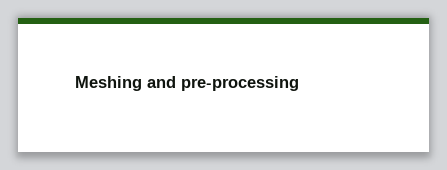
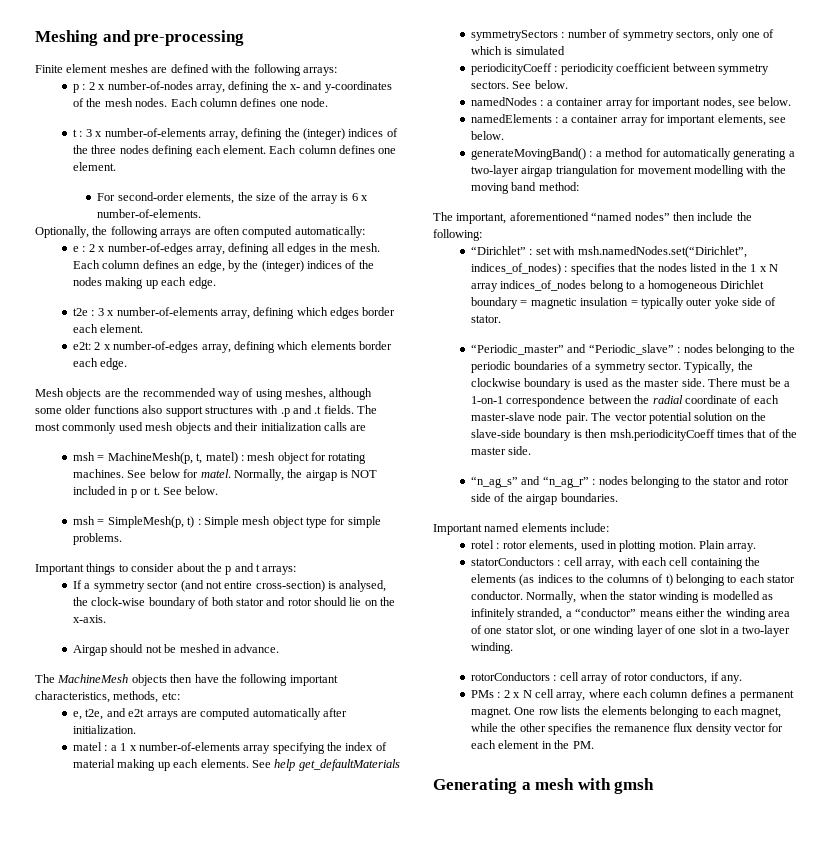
+ Finite element meshes are defined with the following arrays:
+ p : 2 x number-of-nodes array, defining the x- and y-coordinates of the mesh nodes. Each column defines one node.
+ t : 3 x number-of-elements array, defining the (integer) indices of the three nodes defining each element. Each column defines one element.
+ For second-order elements, the size of the array is 6 x number-of-elements.
+ Optionally, the following arrays are often computed automatically:
+ e : 2 x number-of-edges array, defining all edges in the mesh. Each column defines an edge, by the (integer) indices of the nodes making up each edge.
+ t2e : 3 x number-of-elements array, defining which edges border each element.
+ e2t: 2 x number-of-edges array, defining which elements border each edge.
+ Mesh objects are the recommended way of using meshes, although some older functions also support structures with .p and .t fields. The most commonly used mesh objects and their initialization calls are
+ msh = MachineMesh(p, t, matel) : mesh object for rotating machines. See below for matel. Normally, the airgap is NOT included in p or t. See below.
+ msh = SimpleMesh(p, t) : Simple mesh object type for simple problems.
+ Important things to consider about the p and t arrays:
+ If a symmetry sector (and not entire cross-section) is analysed, the clock-wise boundary of both stator and rotor should lie on the x-axis.
+ Airgap should not be meshed in advance.
+ The MachineMesh objects then have the following important characteristics, methods, etc:
+ e, t2e, and e2t arrays are computed automatically after initialization.
+ matel : a 1 x number-of-elements array specifying the index of material making up each elements. See help get_defaultMaterials
+ symmetrySectors : number of symmetry sectors, only one of which is simulated
+ periodicityCoeff : periodicity coefficient between symmetry sectors. See below.
+ namedNodes : a container array for important nodes, see below.
+ namedElements : a container array for important elements, see below.
+ generateMovingBand() : a method for automatically generating a two-layer airgap triangulation for movement modelling with the moving band method:
+ The important, aforementioned “named nodes” then include the following:
+ “Dirichlet” : set with msh.namedNodes.set(“Dirichlet”, indices_of_nodes) : specifies that the nodes listed in the 1 x N array indices_of_nodes belong to a homogeneous Dirichlet boundary = magnetic insulation = typically outer yoke side of stator.
+ “Periodic_master” and “Periodic_slave” : nodes belonging to the periodic boundaries of a symmetry sector. Typically, the clockwise boundary is used as the master side. There must be a 1-on-1 correspondence between the radial coordinate of each master-slave node pair. The vector potential solution on the slave-side boundary is then msh.periodicityCoeff times that of the master side.
+ “n_ag_s” and “n_ag_r” : nodes belonging to the stator and rotor side of the airgap boundaries.
+ Important named elements include:
+ rotel : rotor elements, used in plotting motion. Plain array.
+ statorConductors : cell array, with each cell containing the elements (as indices to the columns of t) belonging to each stator conductor. Normally, when the stator winding is modelled as infinitely stranded, a “conductor” means either the winding area of one stator slot, or one winding layer of one slot in a two-layer winding.
+ rotorConductors : cell array of rotor conductors, if any.
+ PMs : 2 x N cell array, where each column defines a permanent magnet. One row lists the elements belonging to each magnet, while the other specifies the remanence flux density vector for each element in the PM.
+ Generating a mesh with gmsh

